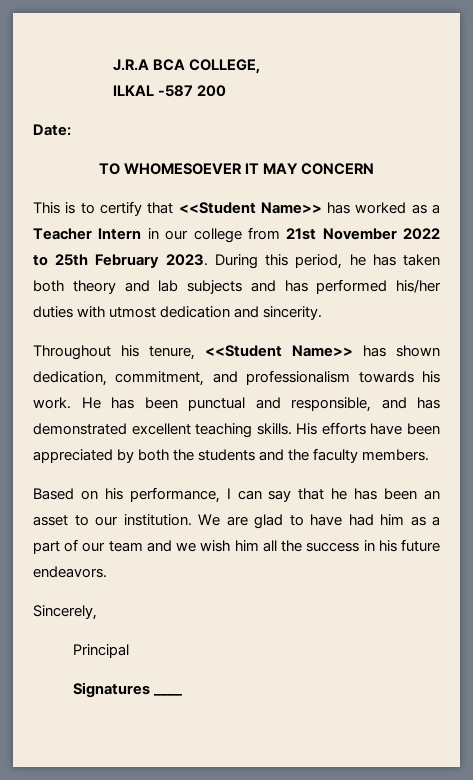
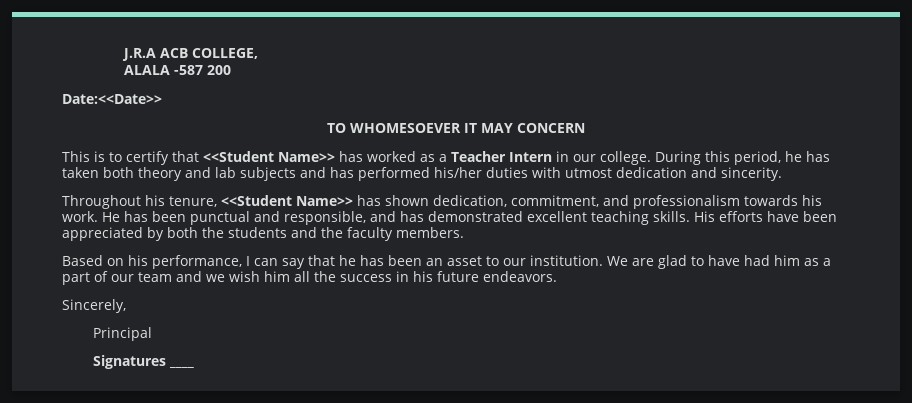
- J.R.A BCA COLLEGE,
+ J.R.A ACB COLLEGE,
- ILKAL -587 200
+ ALALA -587 200
- Date:
+ Date:<<Date>>
- This is to certify that <<Student Name>> has worked as a Teacher Intern in our college from 21st November 2022 to 25th February 2023.
+ This is to certify that <<Student Name>> has worked as a Teacher Intern in our college.

